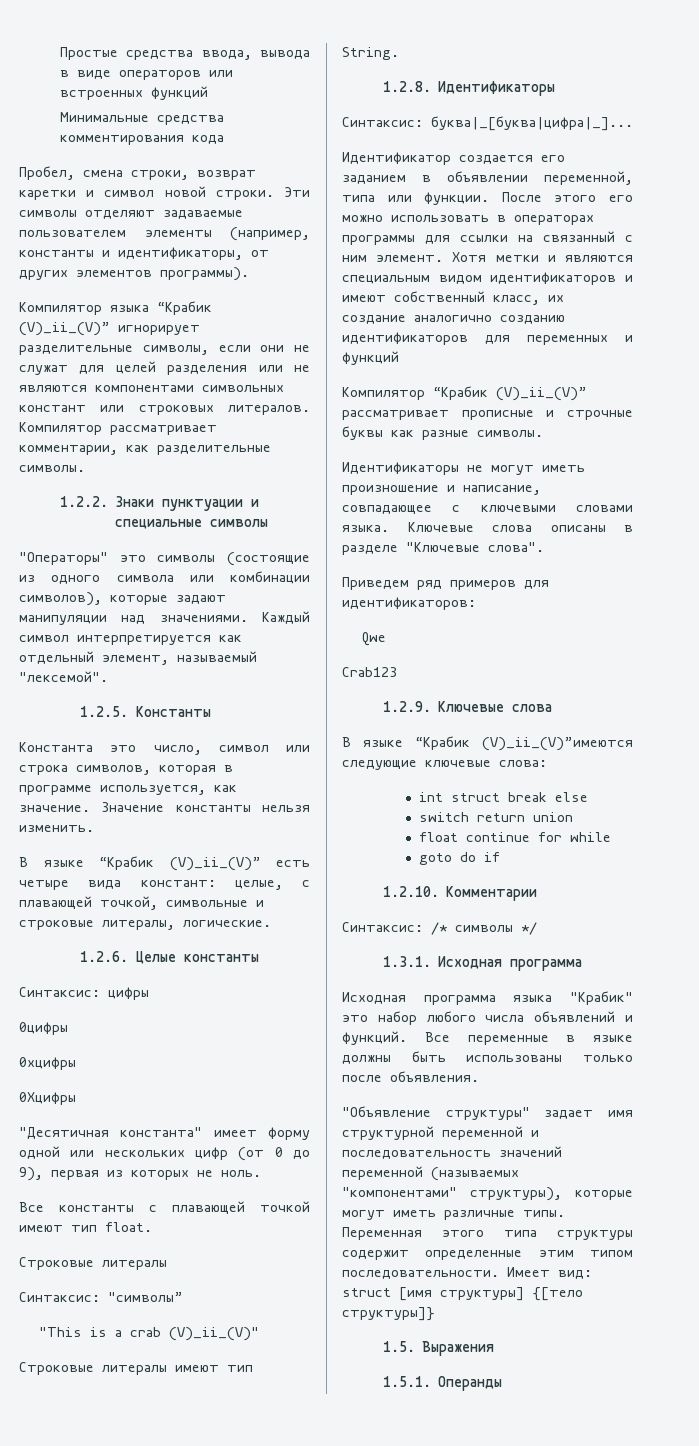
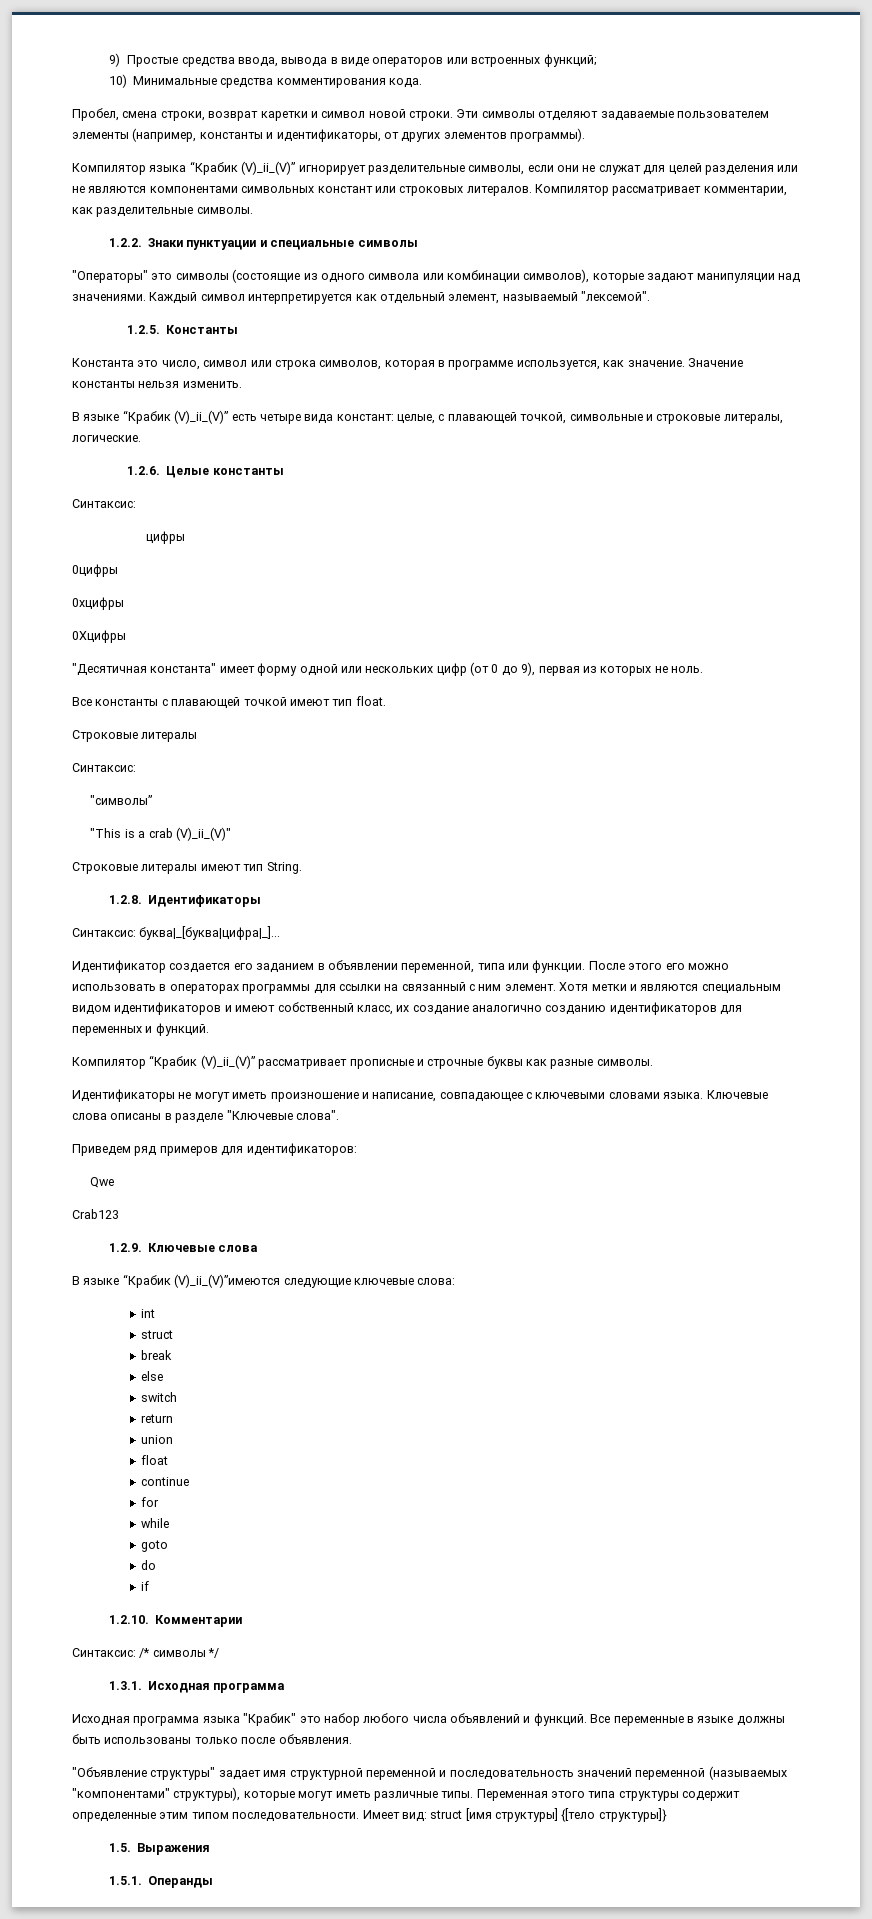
- Простые средства ввода, вывода в виде операторов или встроенных функций
- Минимальные средства комментирования кода
+ 9) Простые средства ввода, вывода в виде операторов или встроенных функций;
+ 10) Минимальные средства комментирования кода.
  1.2.6. Целые константы
- Синтаксис: цифры
+ Синтаксис:
+ цифры
  Все константы с плавающей точкой имеют тип float.
  Строковые литералы
- Синтаксис: "символы”
+ Синтаксис:
+ "символы”
- Хотя метки и являются специальным видом идентификаторов и имеют собственный класс, их создание аналогично созданию идентификаторов для переменных и функций
+ Хотя метки и являются специальным видом идентификаторов и имеют собственный класс, их создание аналогично созданию идентификаторов для переменных и функций.
- int struct break else
+ int
+ struct
+ break
+ else
- switch return union
+ switch
+ return
+ union
- float continue for while
+ float
+ continue
+ for
+ while
- goto do if
+ goto
+ do
+ if

